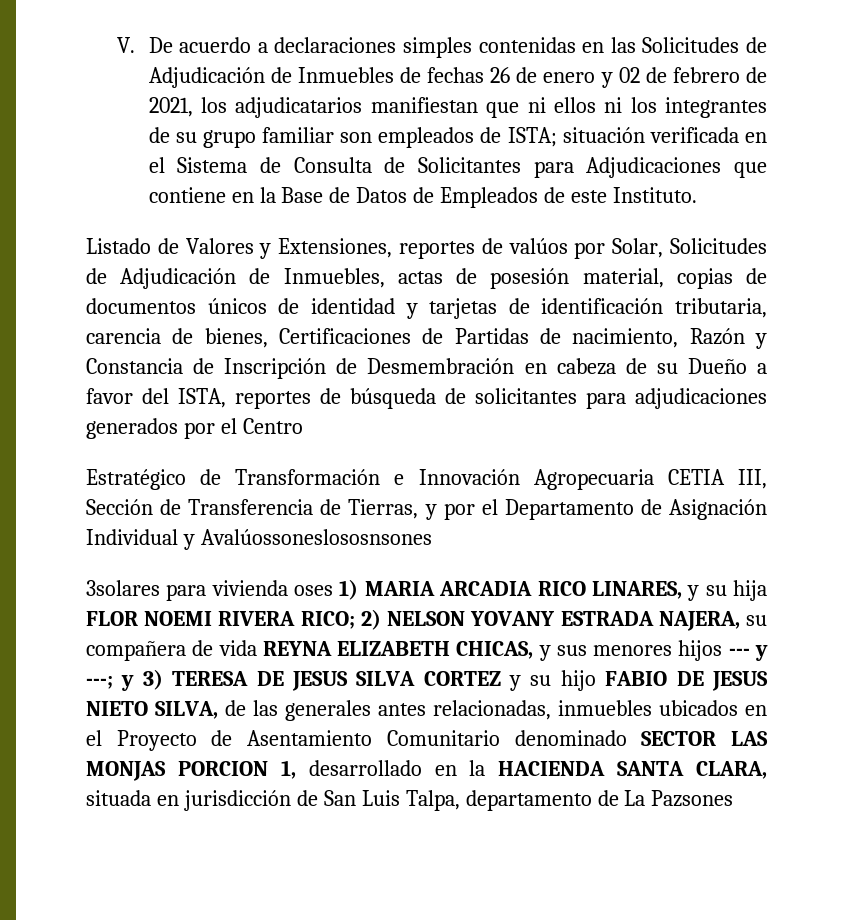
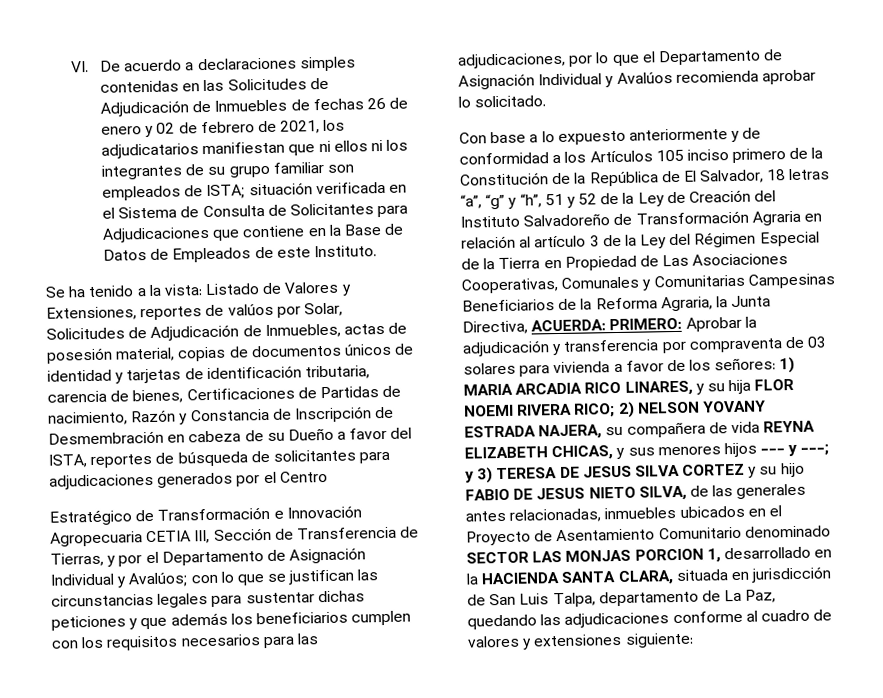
- V. De acuerdo a declaraciones simples contenidas en las Solicitudes de Adjudicación de Inmuebles de fechas 26 de enero y 02 de febrero de 2021, los adjudicatarios manifiestan que ni ellos ni los integrantes de su grupo familiar son empleados de ISTA;
+ VI. De acuerdo a declaraciones simples contenidas en las Solicitudes de Adjudicación de Inmuebles de fechas 26 de enero y 02 de febrero de 2021, los adjudicatarios manifiestan que ni ellos ni los integrantes de su grupo familiar son empleados de ISTA;
+ Se ha tenido a la vista:
- Estratégico de Transformación e Innovación Agropecuaria CETIA III, Sección de Transferencia de Tierras, y por el Departamento de Asignación Individual y Avalúossoneslososnsones
- 3solares para vivienda oses 1) MARIA ARCADIA RICO LINARES, y su hija FLOR NOEMI RIVERA RICO;
+ Estratégico de Transformación e Innovación Agropecuaria CETIA III, Sección de Transferencia de Tierras, y por el Departamento de Asignación Individual y Avalúos; con lo que se justifican las circunstancias legales para sustentar dichas peticiones y que además los beneficiarios cumplen con los requisitos necesarios para las adjudicaciones, por lo que el Departamento de Asignación Individual y Avalúos recomienda aprobar lo solicitado.
+ Con base a lo expuesto anteriormente y de conformidad a los Artículos 105 inciso primero de la Constitución de la República de El Salvador, 18 letras “a”, “g” y “h”, 51 y 52 de la Ley de Creación del Instituto Salvadoreño de Transformación Agraria en relación al artículo 3 de la Ley del Régimen Especial de la Tierra en Propiedad de Las Asociaciones Cooperativas, Comunales y Comunitarias Campesinas Beneficiarios de la Reforma Agraria, la Junta Directiva, ACUERDA: PRIMERO: Aprobar la adjudicación y transferencia por compraventa de 03 solares para vivienda a favor de los señores: 1) MARIA ARCADIA RICO LINARES, y su hija FLOR NOEMI RIVERA RICO;
- y 3) TERESA DE JESUS SILVA CORTEZ y su hijo FABIO DE JESUS NIETO SILVA, de las generales antes relacionadas, inmuebles ubicados en el Proyecto de Asentamiento Comunitario denominado SECTOR LAS MONJAS PORCION 1, desarrollado en la HACIENDA SANTA CLARA, situada en jurisdicción de San Luis Talpa, departamento de La Pazsones
+ y 3) TERESA DE JESUS SILVA CORTEZ y su hijo FABIO DE JESUS NIETO SILVA, de las generales antes relacionadas, inmuebles ubicados en el Proyecto de Asentamiento Comunitario denominado SECTOR LAS MONJAS PORCION 1, desarrollado en la HACIENDA SANTA CLARA, situada en jurisdicción de San Luis Talpa, departamento de La Paz, quedando las adjudicaciones conforme al cuadro de valores y extensiones siguiente:

